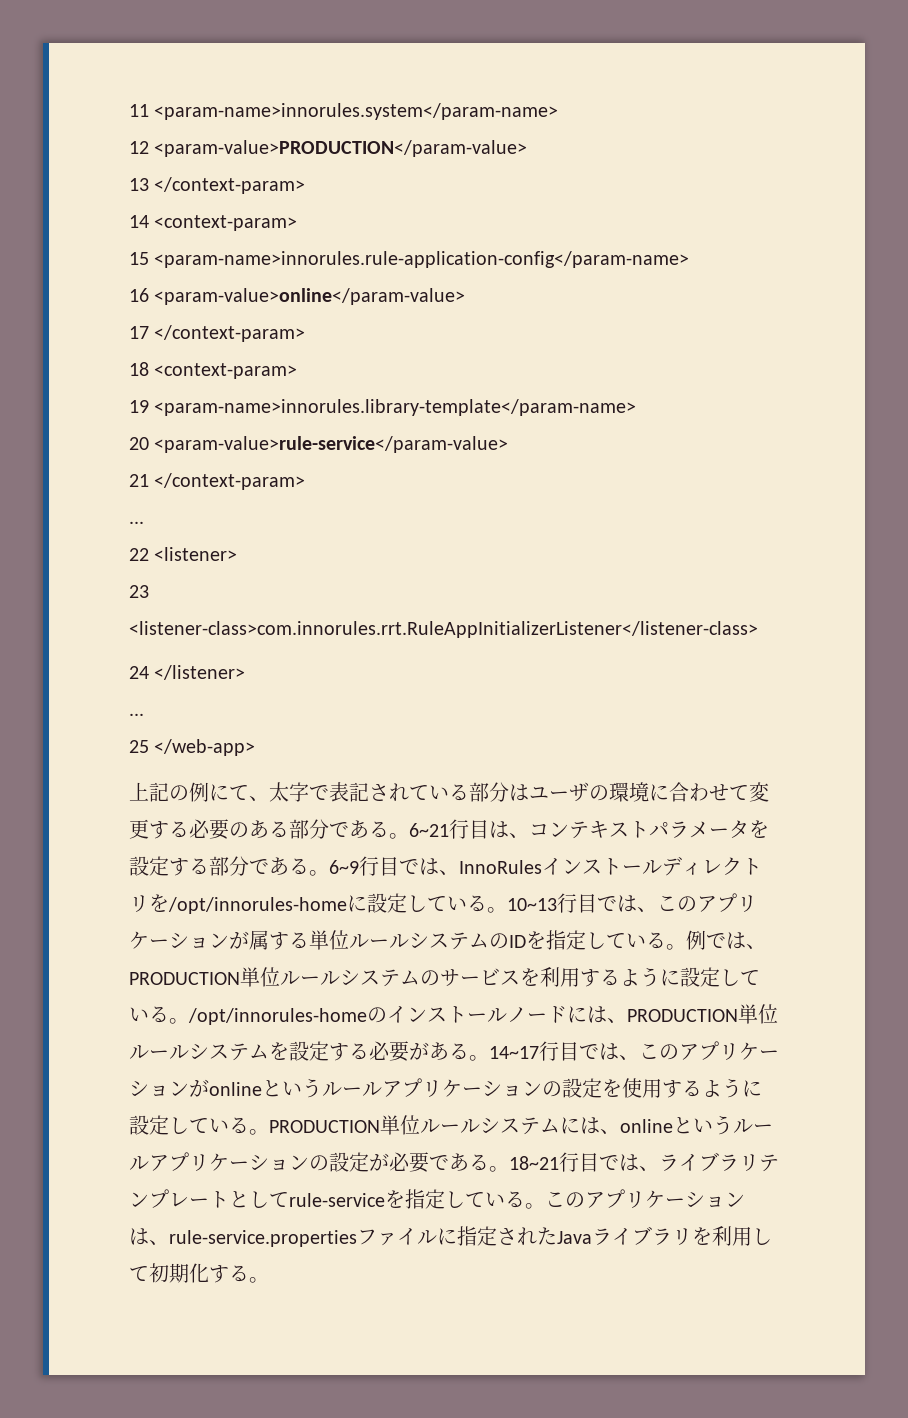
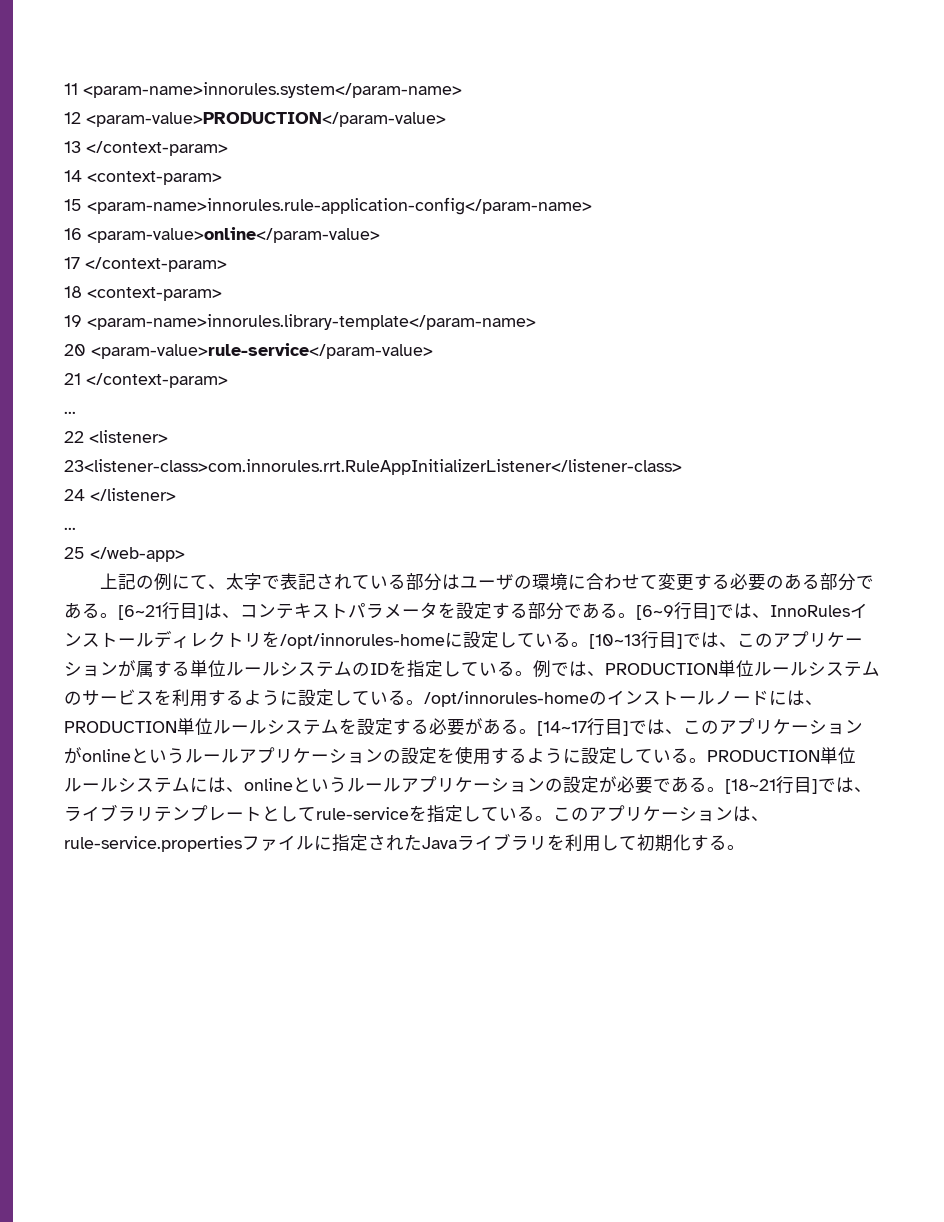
- 23 <listener-class>com.innorules.rrt.RuleAppInitializerListener</listener-class>
+ 23<listener-class>com.innorules.rrt.RuleAppInitializerListener</listener-class>
- 6~21行目は、コンテキストパラメータを設定する部分である。
+ [6~21行目]は、コンテキストパラメータを設定する部分である。
- 6~9行目では、InnoRulesインストールディレクトリを/opt/innorules-homeに設定している。
+ [6~9行目]では、InnoRulesインストールディレクトリを/opt/innorules-homeに設定している。
- 10~13行目では、このアプリケーションが属する単位ルールシステムのIDを指定している。
+ [10~13行目]では、このアプリケーションが属する単位ルールシステムのIDを指定している。
- 14~17行目では、このアプリケーションがonlineというルールアプリケーションの設定を使用するように設定している。
+ [14~17行目]では、このアプリケーションがonlineというルールアプリケーションの設定を使用するように設定している。
- 18~21行目では、ライブラリテンプレートとしてrule-serviceを指定している。
+ [18~21行目]では、ライブラリテンプレートとしてrule-serviceを指定している。

